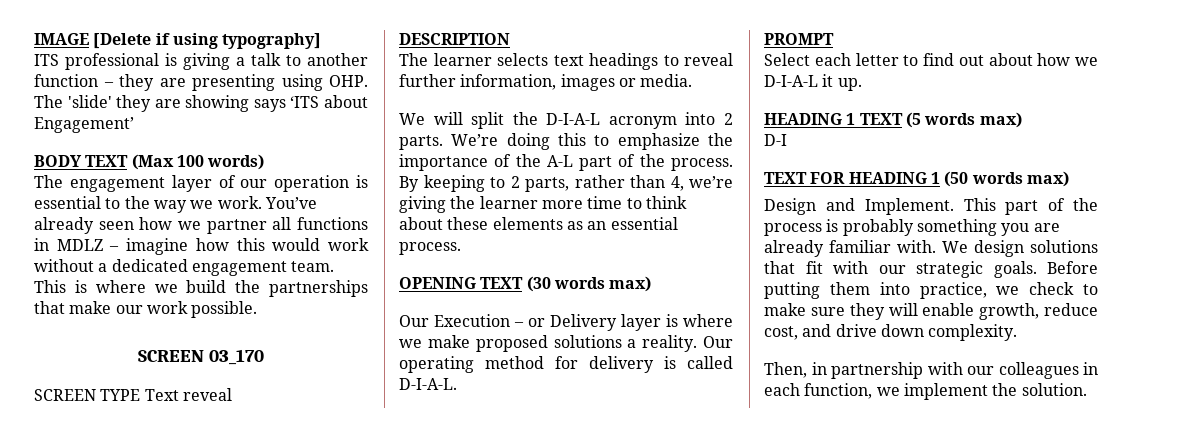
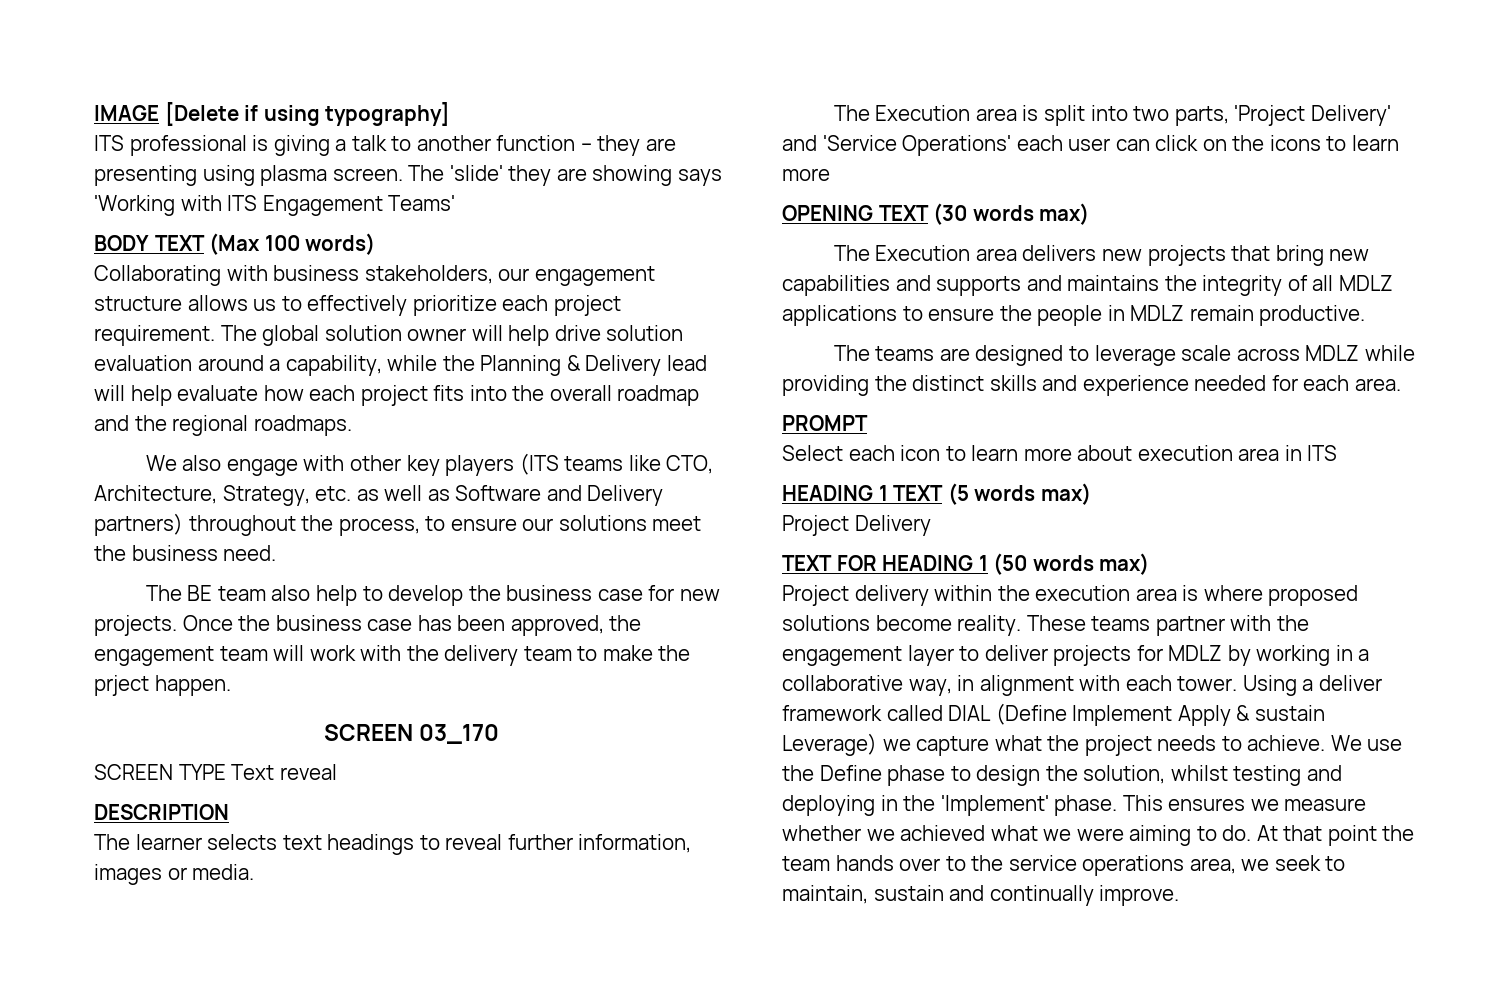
- ITS professional is giving a talk to another function – they are presenting using OHP. The 'slide' they are showing says ‘ITS about Engagement’
+ ITS professional is giving a talk to another function – they are presenting using plasma screen. The 'slide' they are showing says 'Working with ITS Engagement Teams'
- The engagement layer of our operation is essential to the way we work. You’ve already seen how we partner all functions in MDLZ – imagine how this would work without a dedicated engagement team. This is where we build the partnerships that make our work possible.
+ Collaborating with business stakeholders, our engagement structure allows us to effectively prioritize each project requirement. The global solution owner will help drive solution evaluation around a capability, while the Planning & Delivery lead will help evaluate how each project fits into the overall roadmap and the regional roadmaps.
+ We also engage with other key players (ITS teams like CTO, Architecture, Strategy, etc. as well as Software and Delivery partners) throughout the process, to ensure our solutions meet the business need.
+ The BE team also help to develop the business case for new projects. Once the business case has been approved, the engagement team will work with the delivery team to make the prject happen.
- We will split the D-I-A-L acronym into 2 parts. We’re doing this to emphasize the importance of the A-L part of the process. By keeping to 2 parts, rather than 4, we’re giving the learner more time to think about these elements as an essential process.
+ The Execution area is split into two parts, 'Project Delivery' and 'Service Operations' each user can click on the icons to learn more
- Our Execution – or Delivery layer is where we make proposed solutions a reality. Our operating method for delivery is called D-I-A-L.
+ The Execution area delivers new projects that bring new capabilities and supports and maintains the integrity of all MDLZ applications to ensure the people in MDLZ remain productive.
+ The teams are designed to leverage scale across MDLZ while providing the distinct skills and experience needed for each area.
  PROMPT
- Select each letter to find out about how we D-I-A-L it up.
+ Select each icon to learn more about execution area in ITS
- D-I
+ Project Delivery
- Design and Implement. This part of the process is probably something you are already familiar with. We design solutions that fit with our strategic goals. Before putting them into practice, we check to make sure they will enable growth, reduce cost, and drive down complexity.
- Then, in partnership with our colleagues in each function, we implement the solution.
+ Project delivery within the execution area is where proposed solutions become reality. These teams partner with the engagement layer to deliver projects for MDLZ by working in a collaborative way, in alignment with each tower. Using a deliver framework called DIAL (Define Implement Apply & sustain Leverage) we capture what the project needs to achieve. We use the Define phase to design the solution, whilst testing and deploying in the 'Implement' phase. This ensures we measure whether we achieved what we were aiming to do. At that point the team hands over to the service operations area, we seek to maintain, sustain and continually improve.

